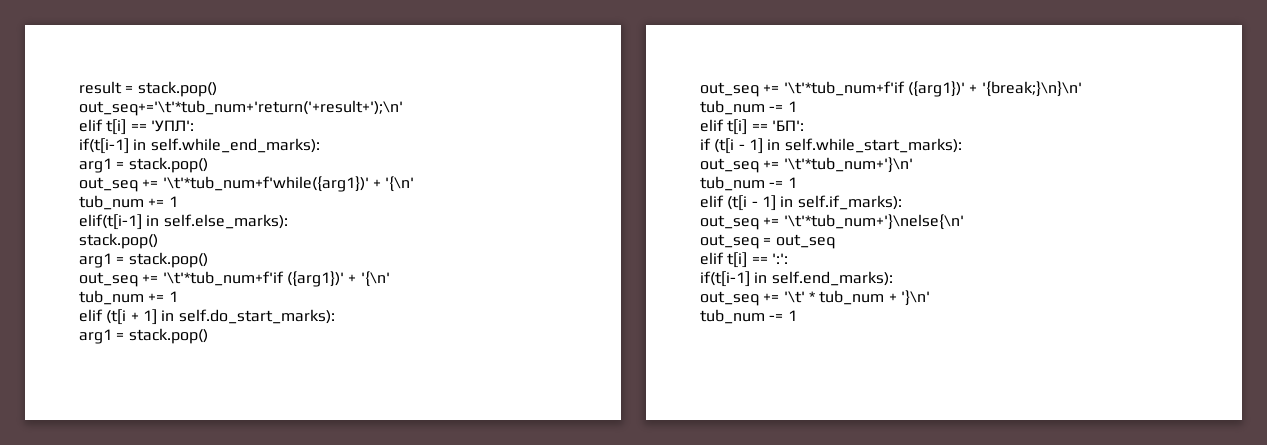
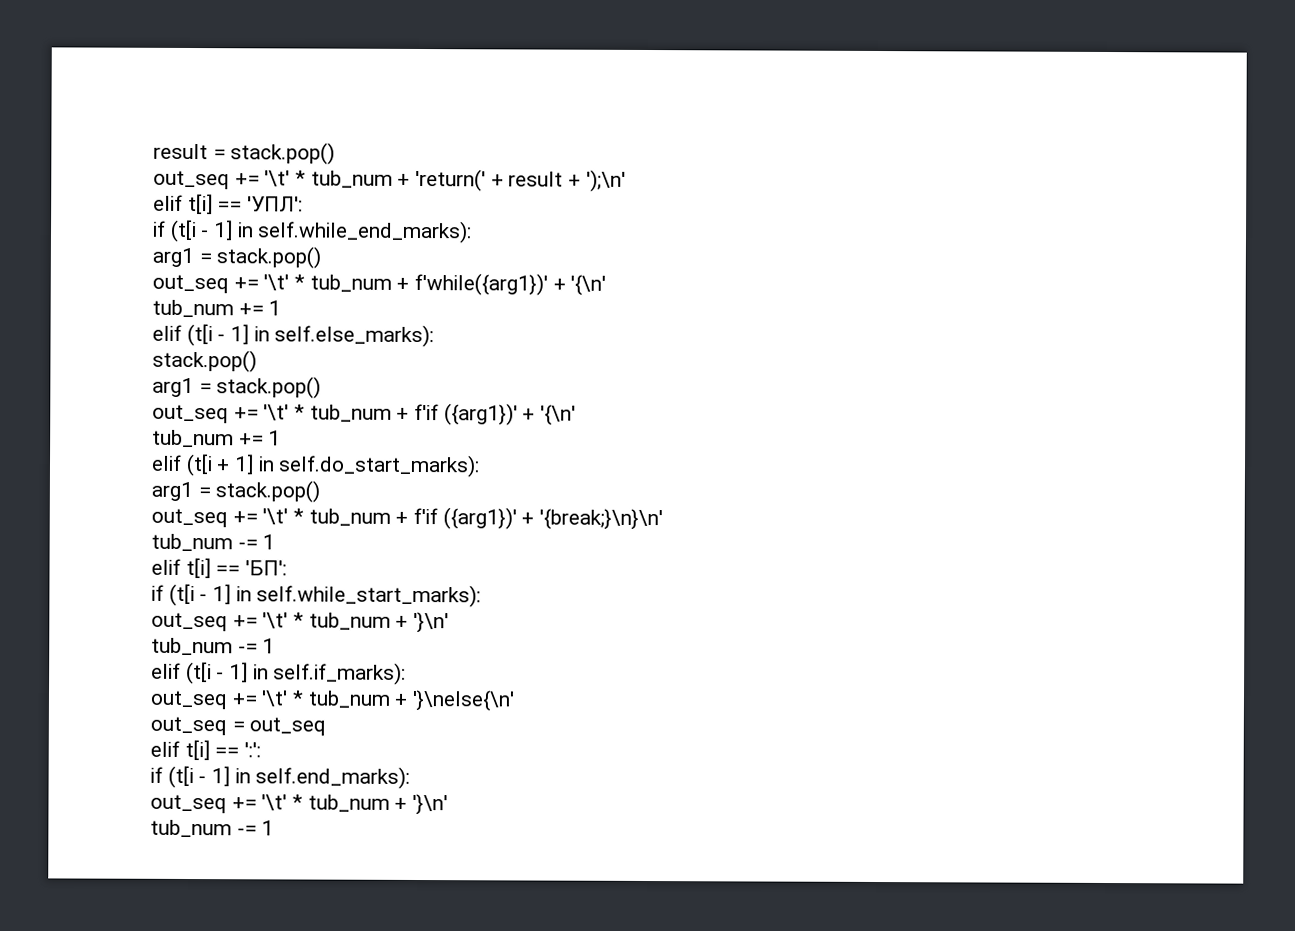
- out_seq+='\t'*tub_num+'return('+result+');\n'
+ out_seq += '\t' * tub_num + 'return(' + result + ');\n'
- if(t[i-1] in self.while_end_marks):
+ if (t[i - 1] in self.while_end_marks):
- out_seq += '\t'*tub_num+f'while({arg1})' + '{\n'
+ out_seq += '\t' * tub_num + f'while({arg1})' + '{\n'
  tub_num += 1
- elif(t[i-1] in self.else_marks):
+ elif (t[i - 1] in self.else_marks):
- out_seq += '\t'*tub_num+f'if ({arg1})' + '{\n'
+ out_seq += '\t' * tub_num + f'if ({arg1})' + '{\n'
- out_seq += '\t'*tub_num+f'if ({arg1})' + '{break;}\n}\n'
+ out_seq += '\t' * tub_num + f'if ({arg1})' + '{break;}\n}\n'
  if (t[i - 1] in self.while_start_marks):
- out_seq += '\t'*tub_num+'}\n'
+ out_seq += '\t' * tub_num + '}\n'
- out_seq += '\t'*tub_num+'}\nelse{\n'
+ out_seq += '\t' * tub_num + '}\nelse{\n'
- if(t[i-1] in self.end_marks):
+ if (t[i - 1] in self.end_marks):

